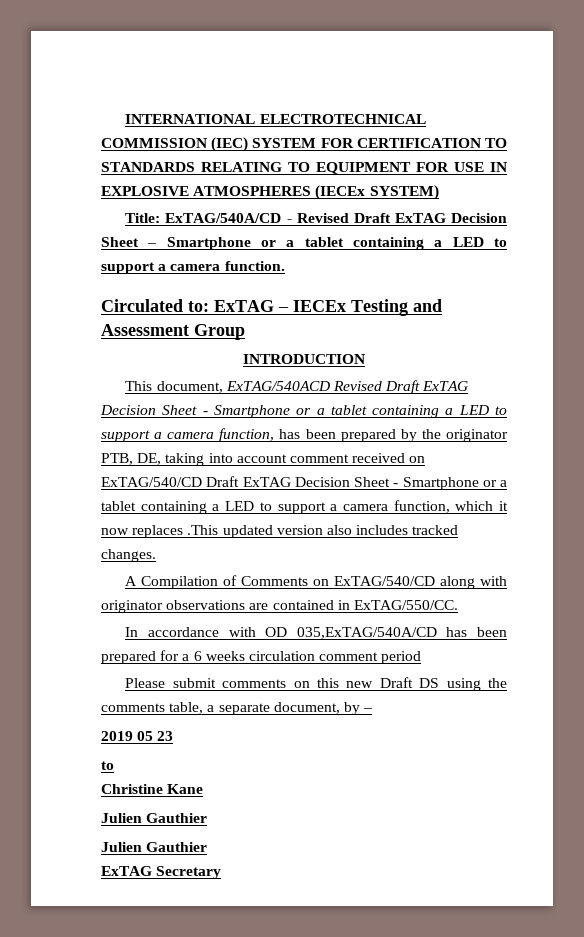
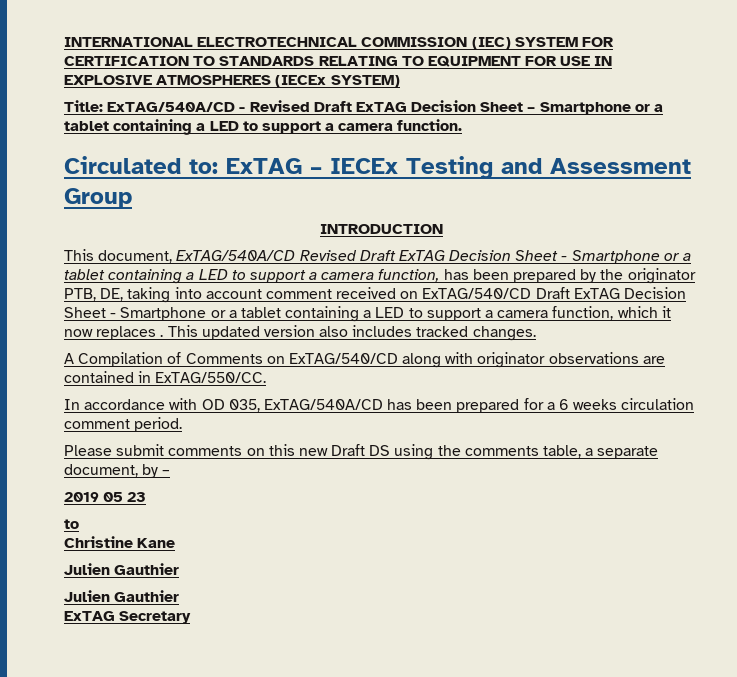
- This document, ExTAG/540ACD Revised Draft ExTAG Decision Sheet - Smartphone or a tablet containing a LED to support a camera function, has been prepared by the originator PTB, DE, taking into account comment received on ExTAG/540/CD Draft ExTAG Decision Sheet - Smartphone or a tablet containing a LED to support a camera function, which it now replaces .This updated version also includes tracked changes.
+ This document, ExTAG/540A/CD Revised Draft ExTAG Decision Sheet - Smartphone or a tablet containing a LED to support a camera function, has been prepared by the originator PTB, DE, taking into account comment received on ExTAG/540/CD Draft ExTAG Decision Sheet - Smartphone or a tablet containing a LED to support a camera function, which it now replaces . This updated version also includes tracked changes.
- In accordance with OD 035,ExTAG/540A/CD has been prepared for a 6 weeks circulation comment period
+ In accordance with OD 035, ExTAG/540A/CD has been prepared for a 6 weeks circulation comment period.

